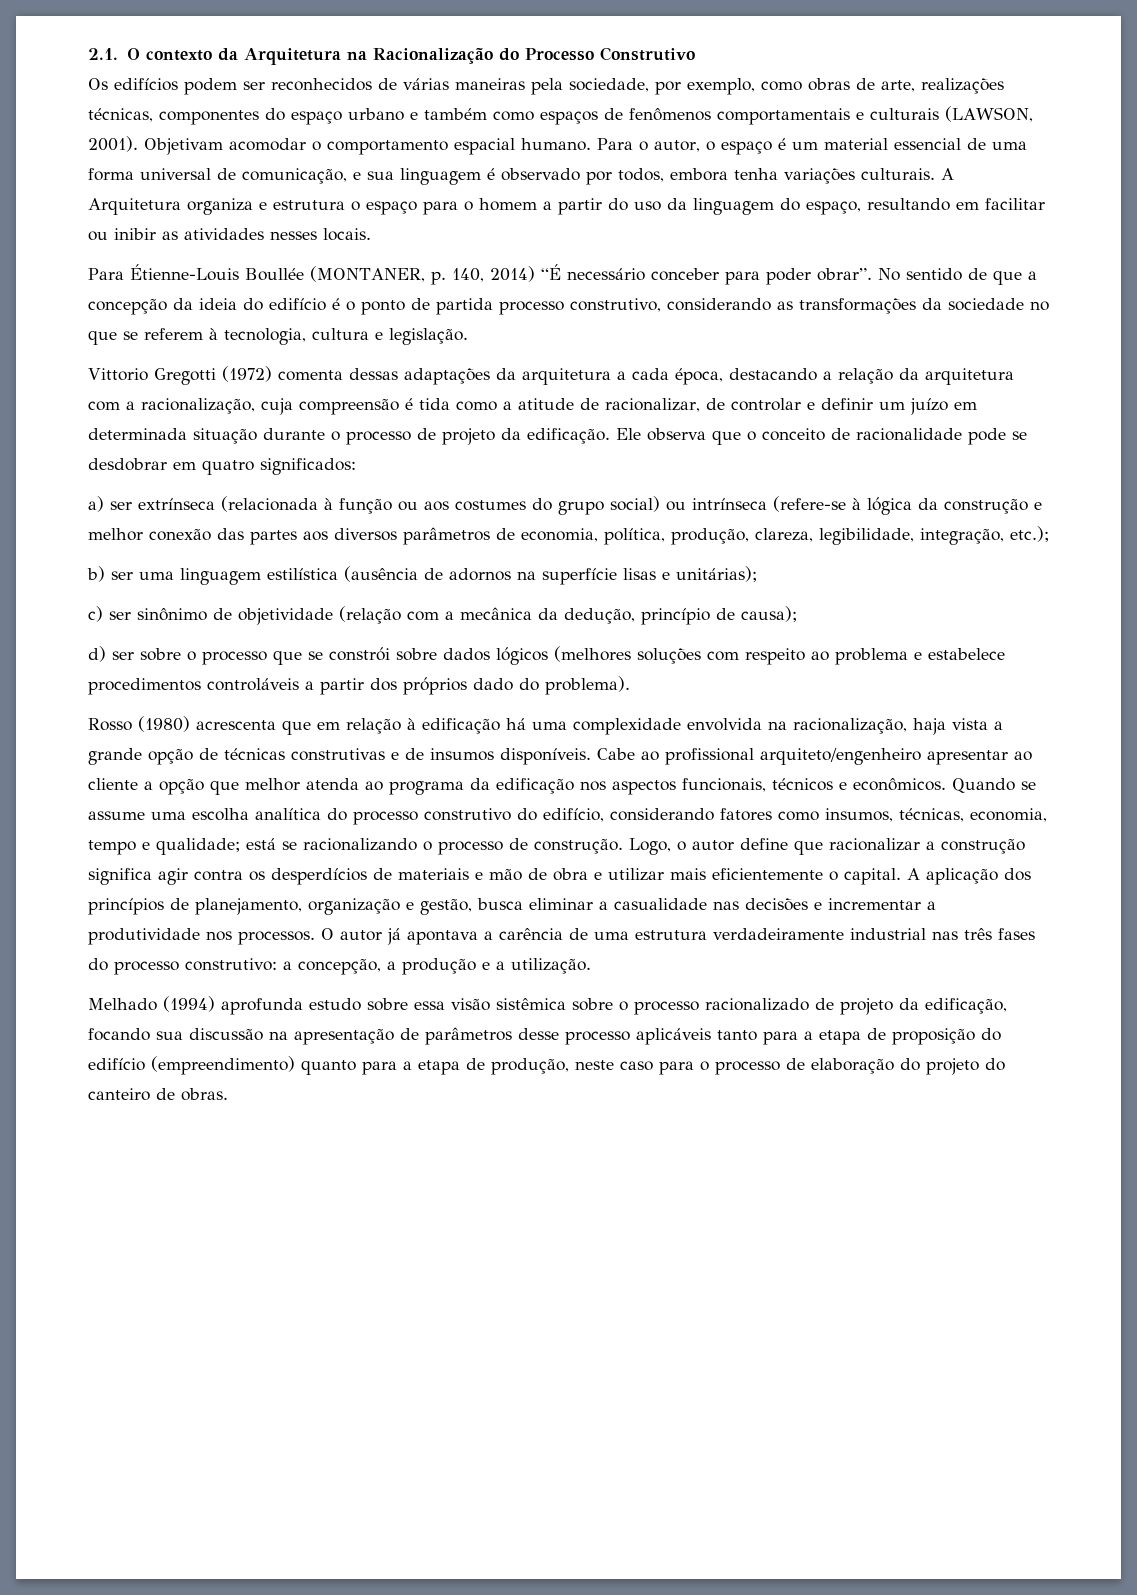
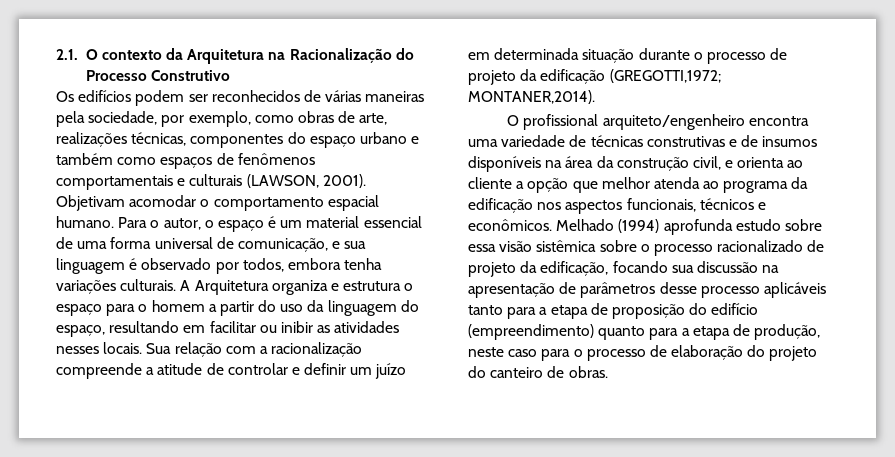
- A Arquitetura organiza e estrutura o espaço para o homem a partir do uso da linguagem do espaço, resultando em facilitar ou inibir as atividades nesses locais.
- Para Étienne-Louis Boullée (MONTANER, p. 140, 2014) “É necessário conceber para poder obrar”. No sentido de que a concepção da ideia do edifício é o ponto de partida processo construtivo, considerando as transformações da sociedade no que se referem à tecnologia, cultura e legislação.
- Vittorio Gregotti (1972) comenta dessas adaptações da arquitetura a cada época, destacando a relação da arquitetura com a racionalização, cuja compreensão é tida como a atitude de racionalizar, de controlar e definir um juízo em determinada situação durante o processo de projeto da edificação. Ele observa que o conceito de racionalidade pode se desdobrar em quatro significados:
- a) ser extrínseca (relacionada à função ou aos costumes do grupo social) ou intrínseca (refere-se à lógica da construção e melhor conexão das partes aos diversos parâmetros de economia, política, produção, clareza, legibilidade, integração, etc.);
- b) ser uma linguagem estilística (ausência de adornos na superfície lisas e unitárias);
- c) ser sinônimo de objetividade (relação com a mecânica da dedução, princípio de causa);
- d) ser sobre o processo que se constrói sobre dados lógicos (melhores soluções com respeito ao problema e estabelece procedimentos controláveis a partir dos próprios dado do problema).
- Rosso (1980) acrescenta que em relação à edificação há uma complexidade envolvida na racionalização, haja vista a grande opção de técnicas construtivas e de insumos disponíveis. Cabe ao profissional arquiteto/engenheiro apresentar ao cliente a opção que melhor atenda ao programa da edificação nos aspectos funcionais, técnicos e econômicos. Quando se assume uma escolha analítica do processo construtivo do edifício, considerando fatores como insumos, técnicas, economia, tempo e qualidade; está se racionalizando o processo de construção. Logo, o autor define que racionalizar a construção significa agir contra os desperdícios de materiais e mão de obra e utilizar mais eficientemente o capital. A aplicação dos princípios de planejamento, organização e gestão, busca eliminar a casualidade nas decisões e incrementar a produtividade nos processos. O autor já apontava a carência de uma estrutura verdadeiramente industrial nas três fases do processo construtivo: a concepção, a produção e a utilização.
- Melhado (1994) aprofunda estudo sobre essa visão sistêmica sobre o processo racionalizado de projeto da edificação, focando sua discussão na apresentação de parâmetros desse processo aplicáveis tanto para a etapa de proposição do edifício (empreendimento) quanto para a etapa de produção, neste caso para o processo de elaboração do projeto do canteiro de obras.
+ A Arquitetura organiza e estrutura o espaço para o homem a partir do uso da linguagem do espaço, resultando em facilitar ou inibir as atividades nesses locais. Sua relação com a racionalização compreende a atitude de controlar e definir um juízo em determinada situação durante o processo de projeto da edificação (GREGOTTI,1972; MONTANER,2014).
+ O profissional arquiteto/engenheiro encontra uma variedade de técnicas construtivas e de insumos disponíveis na área da construção civil, e orienta ao cliente a opção que melhor atenda ao programa da edificação nos aspectos funcionais, técnicos e econômicos. Melhado (1994) aprofunda estudo sobre essa visão sistêmica sobre o processo racionalizado de projeto da edificação, focando sua discussão na apresentação de parâmetros desse processo aplicáveis tanto para a etapa de proposição do edifício (empreendimento) quanto para a etapa de produção, neste caso para o processo de elaboração do projeto do canteiro de obras.

